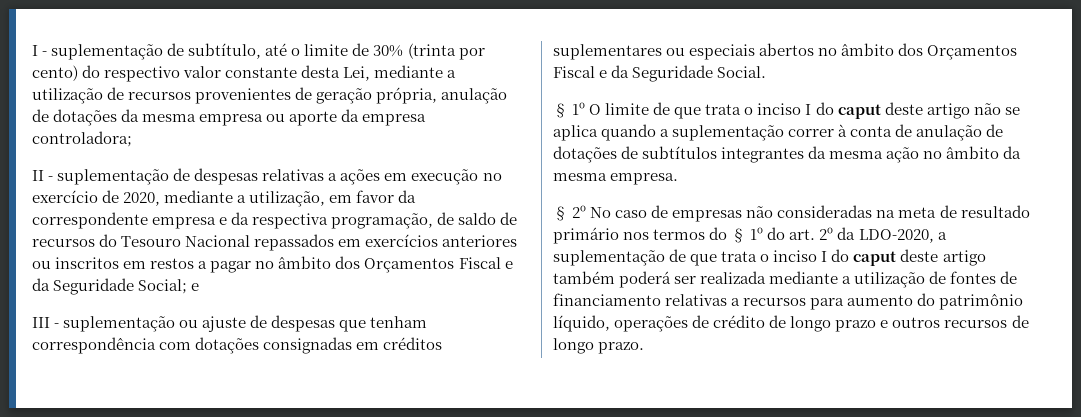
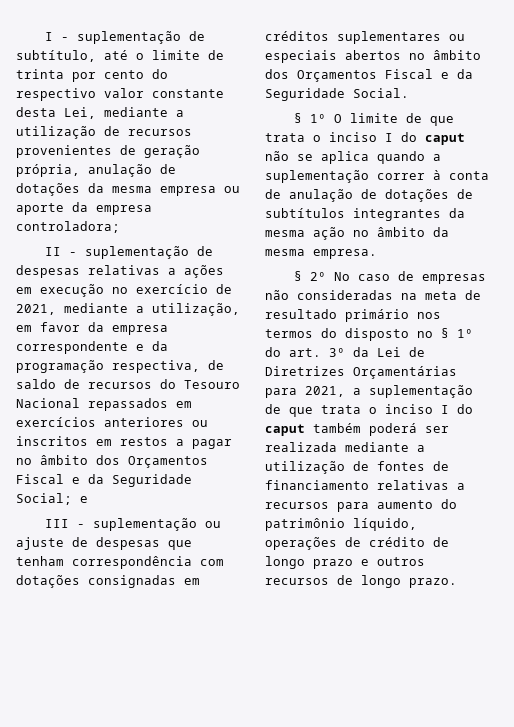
- I - suplementação de subtítulo, até o limite de 30% (trinta por cento) do respectivo valor constante desta Lei, mediante a utilização de recursos provenientes de geração própria, anulação de dotações da mesma empresa ou aporte da empresa controladora;
+ I - suplementação de subtítulo, até o limite de trinta por cento do respectivo valor constante desta Lei, mediante a utilização de recursos provenientes de geração própria, anulação de dotações da mesma empresa ou aporte da empresa controladora;
- II - suplementação de despesas relativas a ações em execução no exercício de 2020, mediante a utilização, em favor da correspondente empresa e da respectiva programação, de saldo de recursos do Tesouro Nacional repassados em exercícios anteriores ou inscritos em restos a pagar no âmbito dos Orçamentos Fiscal e da Seguridade Social; e
+ II - suplementação de despesas relativas a ações em execução no exercício de 2021, mediante a utilização, em favor da empresa correspondente e da programação respectiva, de saldo de recursos do Tesouro Nacional repassados em exercícios anteriores ou inscritos em restos a pagar no âmbito dos Orçamentos Fiscal e da Seguridade Social; e
- § 1º O limite de que trata o inciso I do caput deste artigo não se aplica quando a suplementação correr à conta de anulação de dotações de subtítulos integrantes da mesma ação no âmbito da mesma empresa.
+ § 1º O limite de que trata o inciso I do caput não se aplica quando a suplementação correr à conta de anulação de dotações de subtítulos integrantes da mesma ação no âmbito da mesma empresa.
- § 2º No caso de empresas não consideradas na meta de resultado primário nos termos do § 1º do art. 2º da LDO-2020, a suplementação de que trata o inciso I do caput deste artigo também poderá ser realizada mediante a utilização de fontes de financiamento relativas a recursos para aumento do patrimônio líquido, operações de crédito de longo prazo e outros recursos de longo prazo.
+ § 2º No caso de empresas não consideradas na meta de resultado primário nos termos do disposto no § 1º do art. 3º da Lei de Diretrizes Orçamentárias para 2021, a suplementação de que trata o inciso I do caput também poderá ser realizada mediante a utilização de fontes de financiamento relativas a recursos para aumento do patrimônio líquido, operações de crédito de longo prazo e outros recursos de longo prazo.

